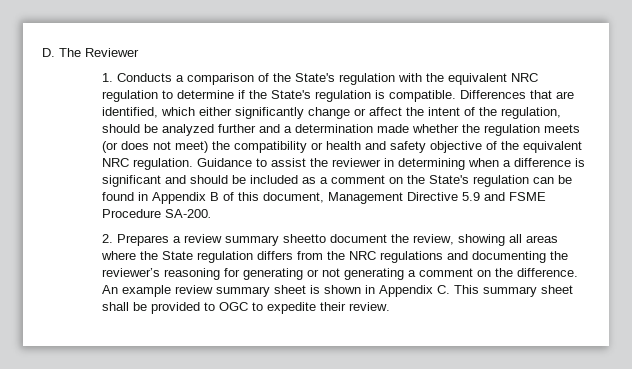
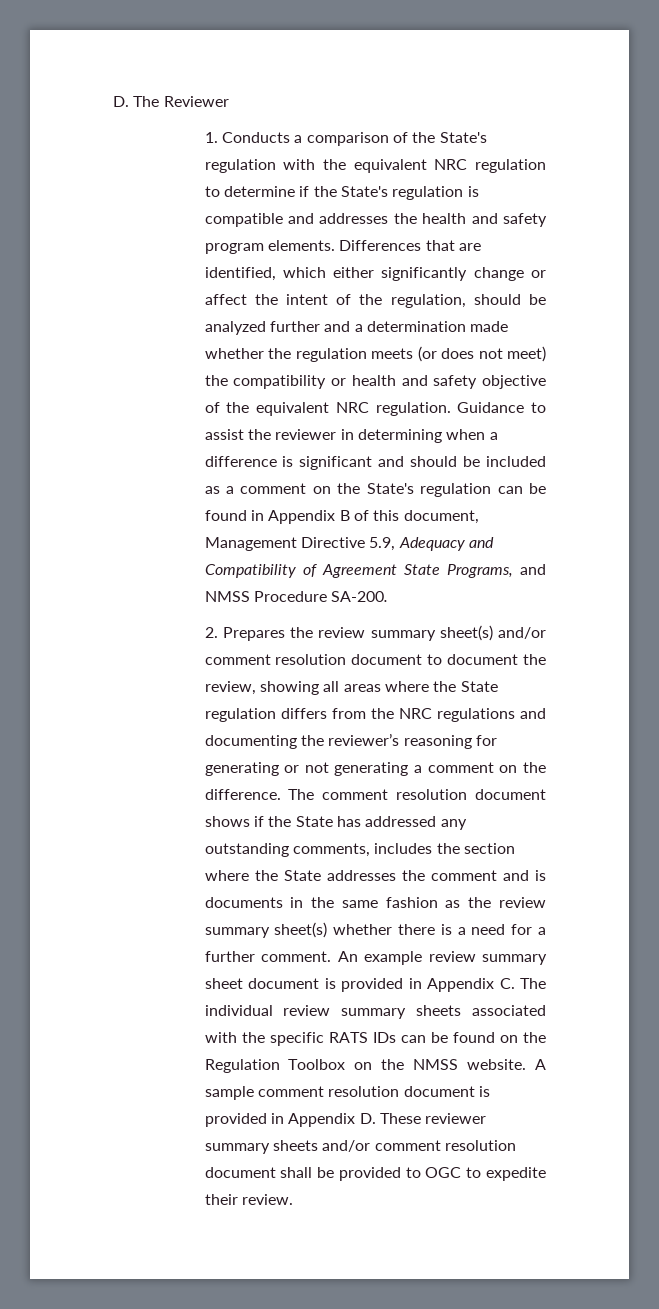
- 1. Conducts a comparison of the State's regulation with the equivalent NRC regulation to determine if the State's regulation is compatible.
+ 1. Conducts a comparison of the State's regulation with the equivalent NRC regulation to determine if the State's regulation is compatible and addresses the health and safety program elements.
- Guidance to assist the reviewer in determining when a difference is significant and should be included as a comment on the State's regulation can be found in Appendix B of this document, Management Directive 5.9 and FSME Procedure SA-200.
+ Guidance to assist the reviewer in determining when a difference is significant and should be included as a comment on the State's regulation can be found in Appendix B of this document, Management Directive 5.9, Adequacy and Compatibility of Agreement State Programs, and NMSS Procedure SA-200.
- 2. Prepares a review summary sheetto document the review, showing all areas where the State regulation differs from the NRC regulations and documenting the reviewer’s reasoning for generating or not generating a comment on the difference.
+ 2. Prepares the review summary sheet(s) and/or comment resolution document to document the review, showing all areas where the State regulation differs from the NRC regulations and documenting the reviewer’s reasoning for generating or not generating a comment on the difference.
+ The comment resolution document shows if the State has addressed any outstanding comments, includes the section where the State addresses the comment and is documents in the same fashion as the review summary sheet(s) whether there is a need for a further comment.
- An example review summary sheet is shown in Appendix C. This summary sheet shall be provided to OGC to expedite their review.
+ An example review summary sheet document is provided in Appendix C. The individual review summary sheets associated with the specific RATS IDs can be found on the Regulation Toolbox on the NMSS website. A sample comment resolution document is provided in Appendix D. These reviewer summary sheets and/or comment resolution document shall be provided to OGC to expedite their review.

